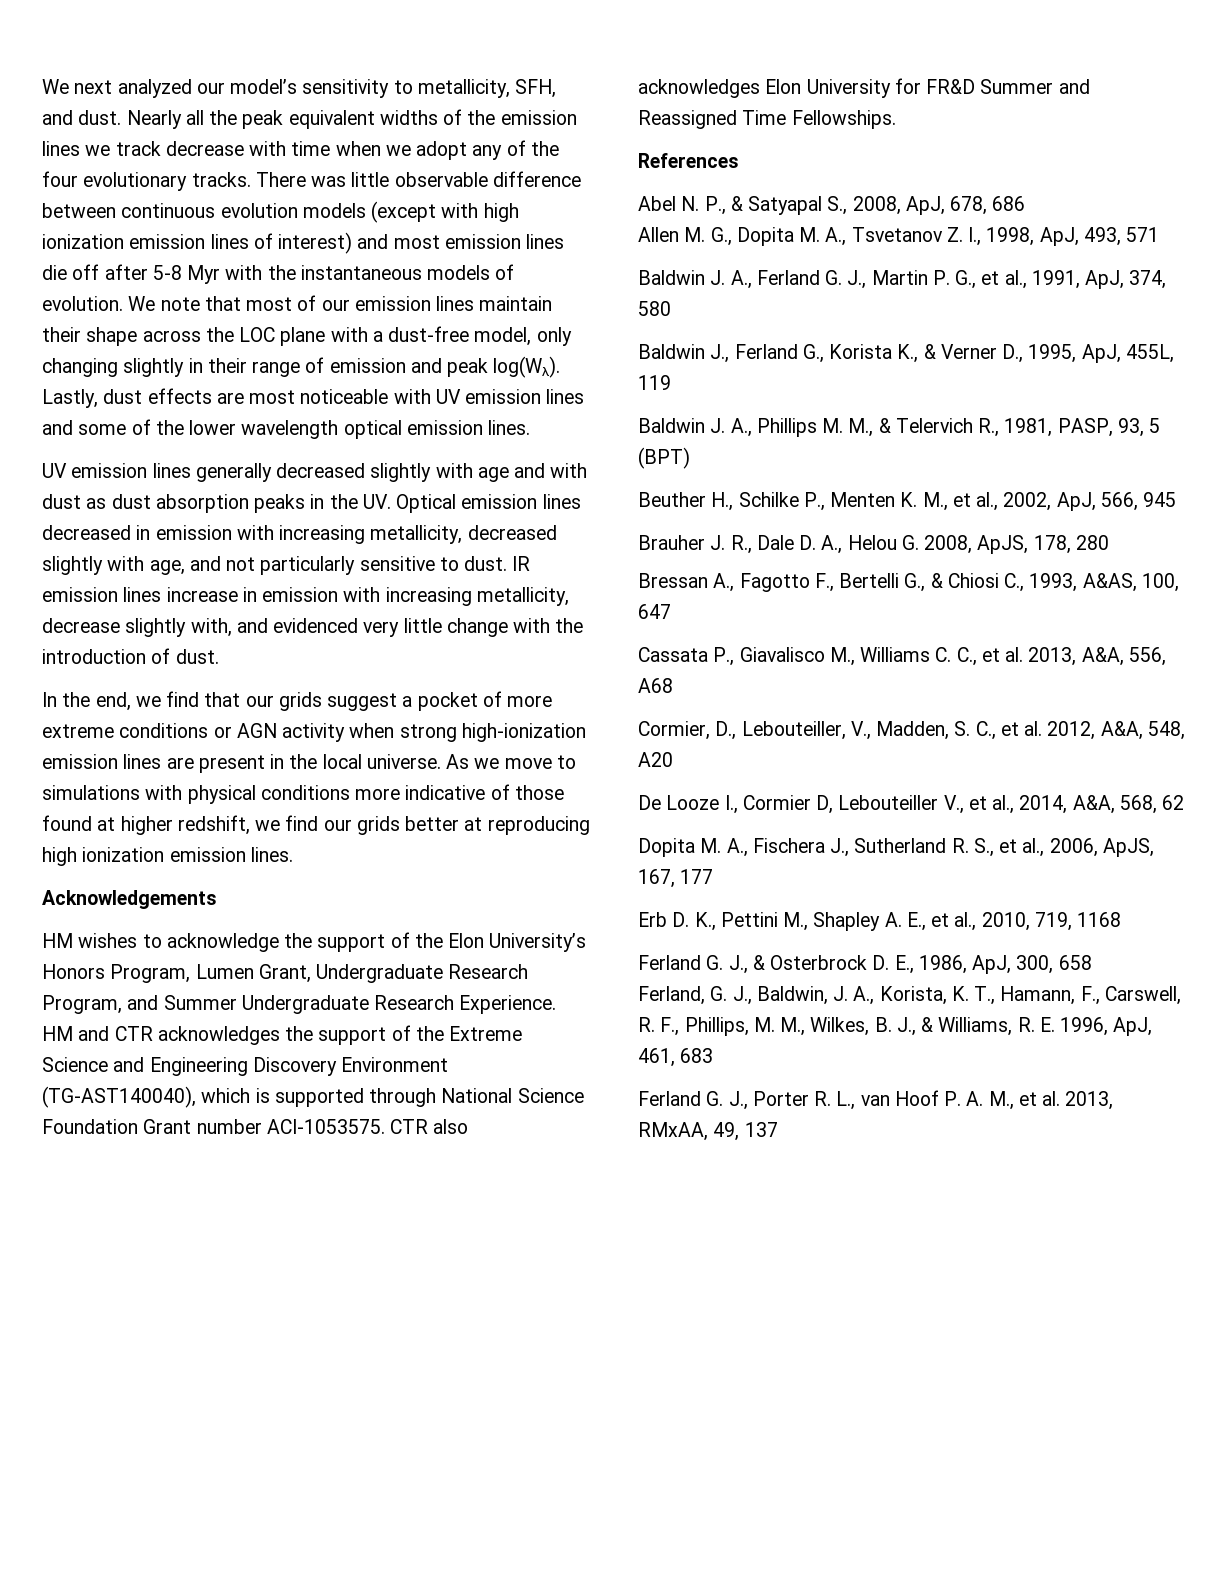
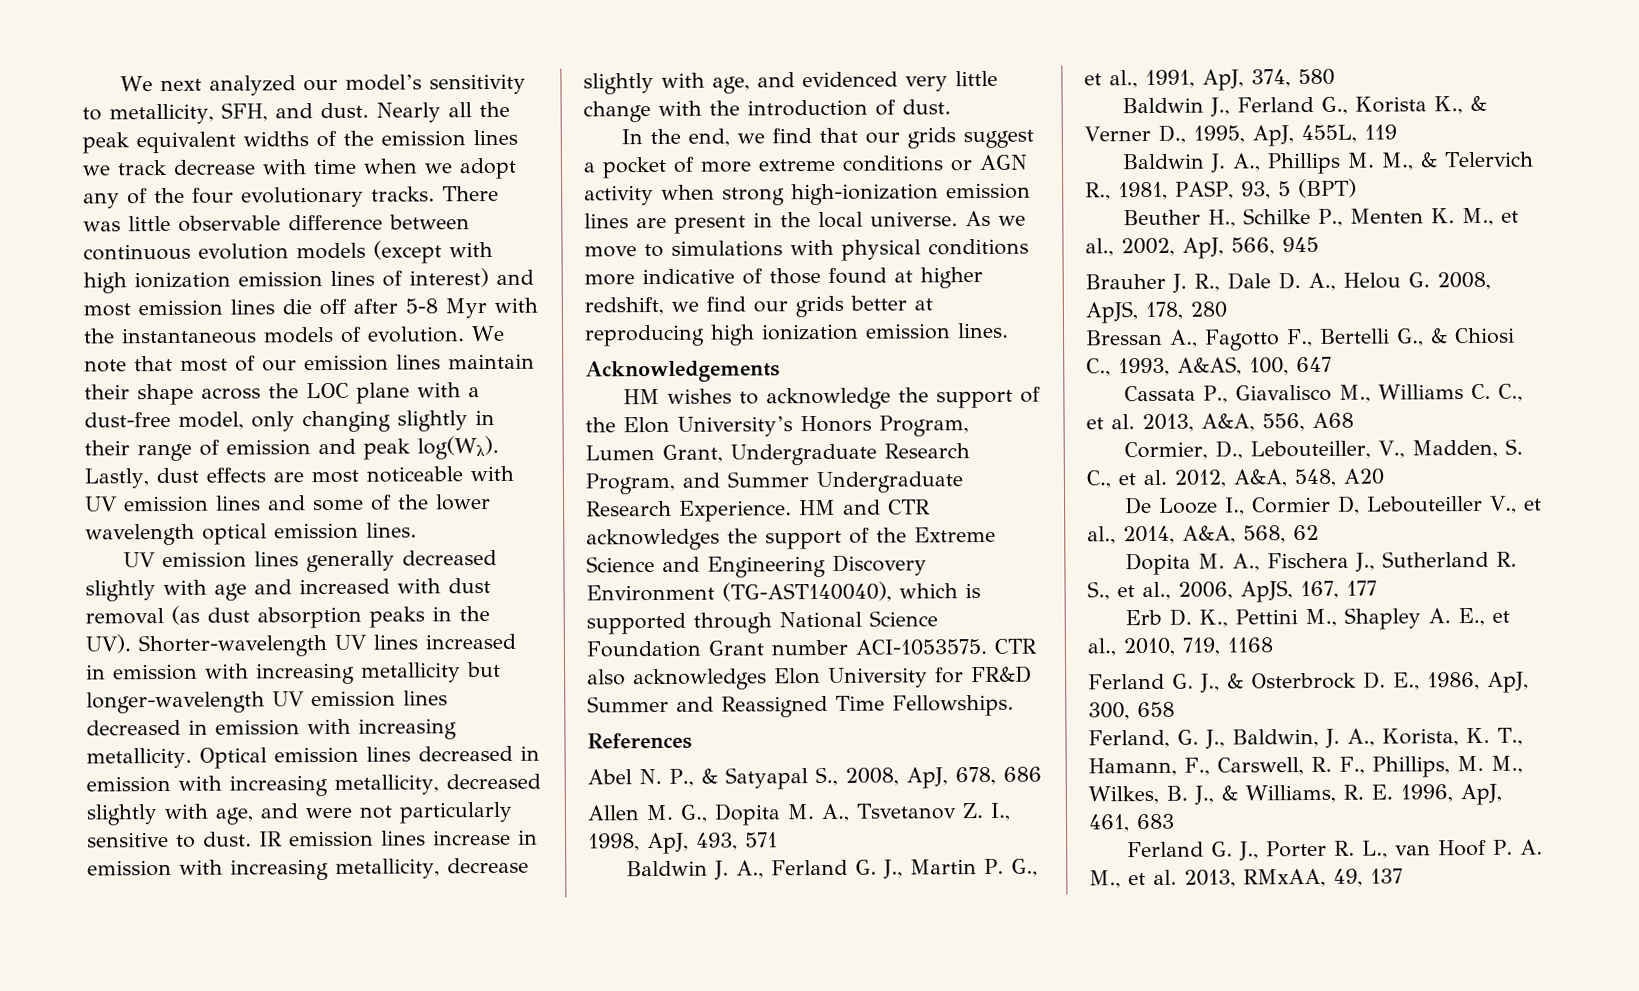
- UV emission lines generally decreased slightly with age and with dust as dust absorption peaks in the UV. Optical emission lines decreased in emission with increasing metallicity, decreased slightly with age, and not particularly sensitive to dust.
+ UV emission lines generally decreased slightly with age and increased with dust removal (as dust absorption peaks in the UV). Shorter-wavelength UV lines increased in emission with increasing metallicity but longer-wavelength UV emission lines decreased in emission with increasing metallicity. Optical emission lines decreased in emission with increasing metallicity, decreased slightly with age, and were not particularly sensitive to dust.
- IR emission lines increase in emission with increasing metallicity, decrease slightly with, and evidenced very little change with the introduction of dust.
+ IR emission lines increase in emission with increasing metallicity, decrease slightly with age, and evidenced very little change with the introduction of dust.

